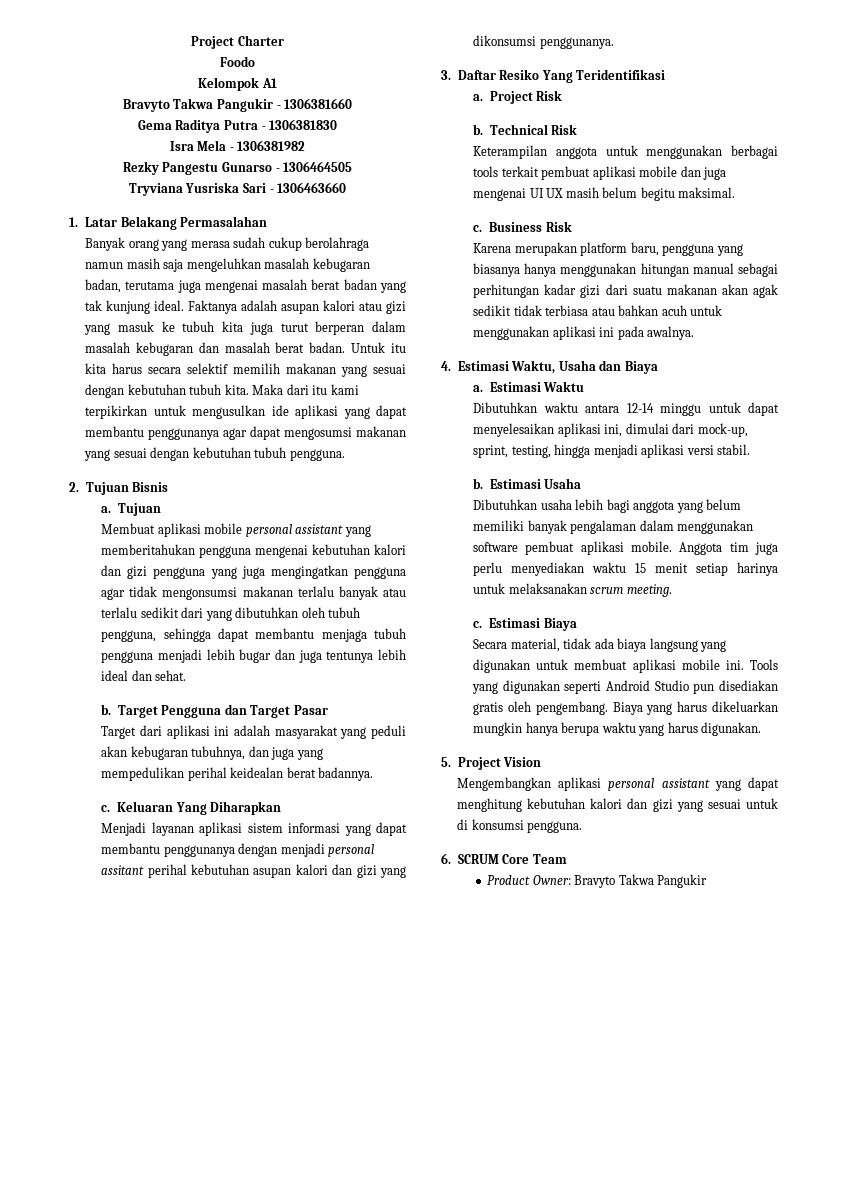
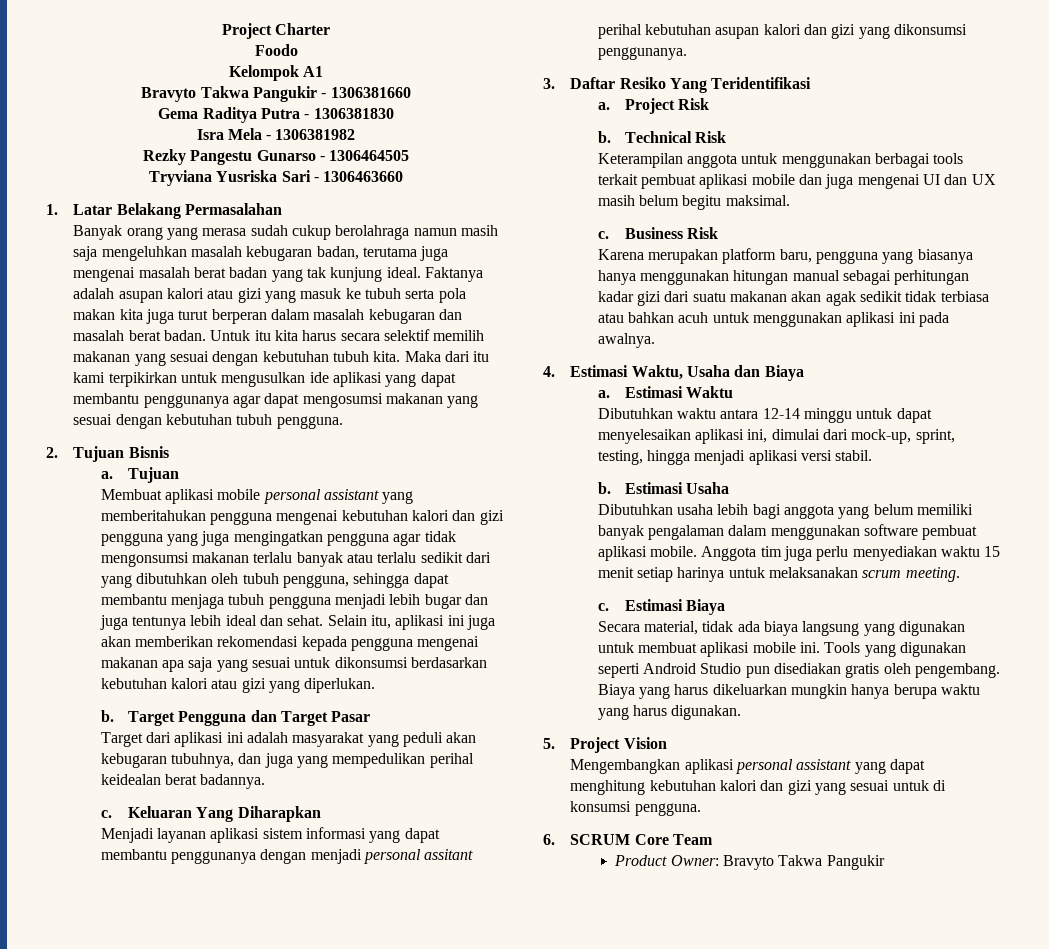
- Faktanya adalah asupan kalori atau gizi yang masuk ke tubuh kita juga turut berperan dalam masalah kebugaran dan masalah berat badan.
+ Faktanya adalah asupan kalori atau gizi yang masuk ke tubuh serta pola makan kita juga turut berperan dalam masalah kebugaran dan masalah berat badan.
+ Selain itu, aplikasi ini juga akan memberikan rekomendasi kepada pengguna mengenai makanan apa saja yang sesuai untuk dikonsumsi berdasarkan kebutuhan kalori atau gizi yang diperlukan.
- Keterampilan anggota untuk menggunakan berbagai tools terkait pembuat aplikasi mobile dan juga mengenai UI UX masih belum begitu maksimal.
+ Keterampilan anggota untuk menggunakan berbagai tools terkait pembuat aplikasi mobile dan juga mengenai UI dan UX masih belum begitu maksimal.

